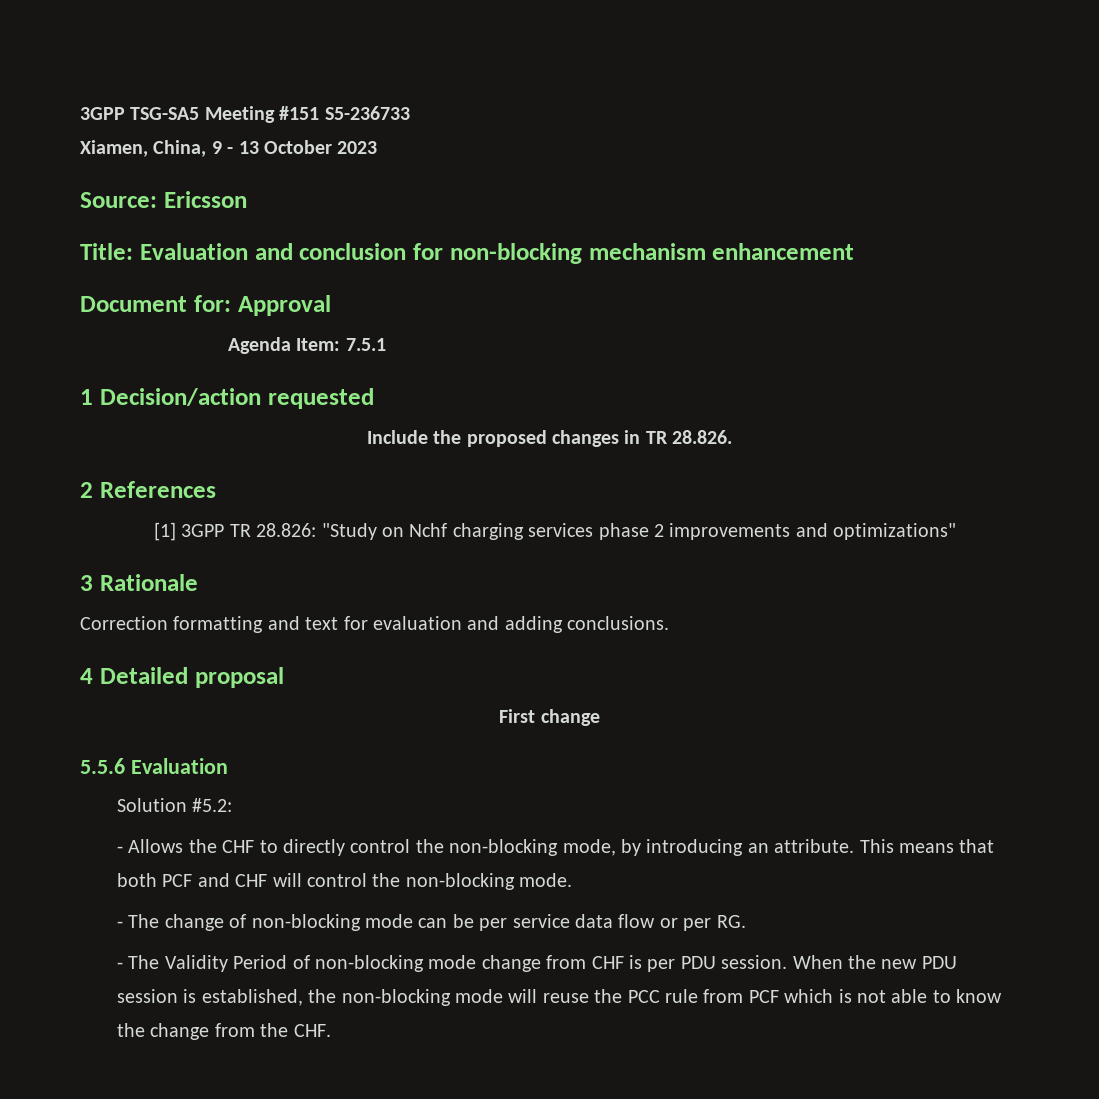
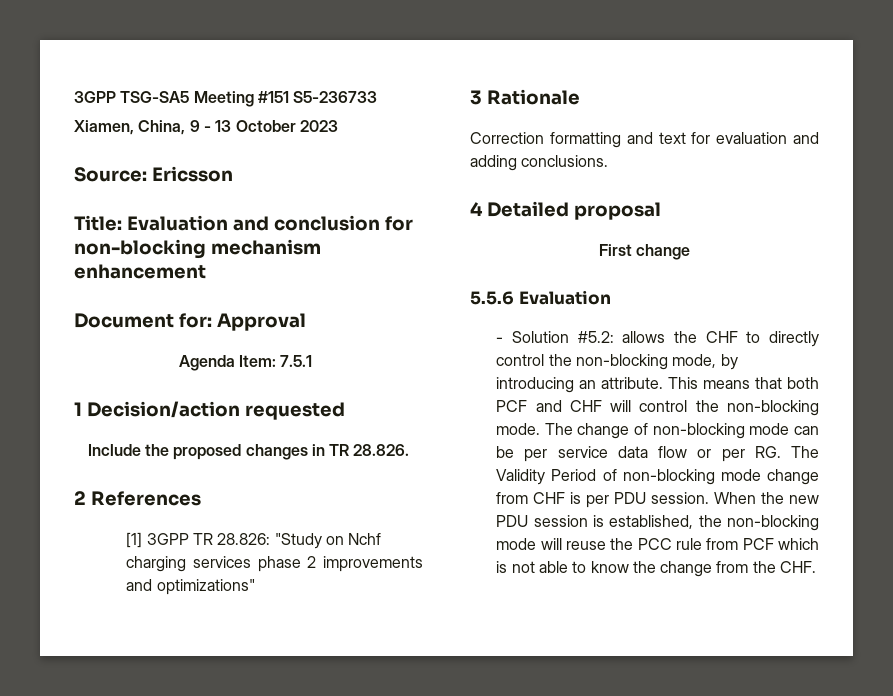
- Solution #5.2:
- - Allows the CHF to directly control the non-blocking mode, by introducing an attribute.
+ - Solution #5.2: allows the CHF to directly control the non-blocking mode, by introducing an attribute.
- This means that both PCF and CHF will control the non-blocking mode.
- - The change of non-blocking mode can be per service data flow or per RG.
- - The Validity Period of non-blocking mode change from CHF is per PDU session.
+ This means that both PCF and CHF will control the non-blocking mode. The change of non-blocking mode can be per service data flow or per RG. The Validity Period of non-blocking mode change from CHF is per PDU session.

